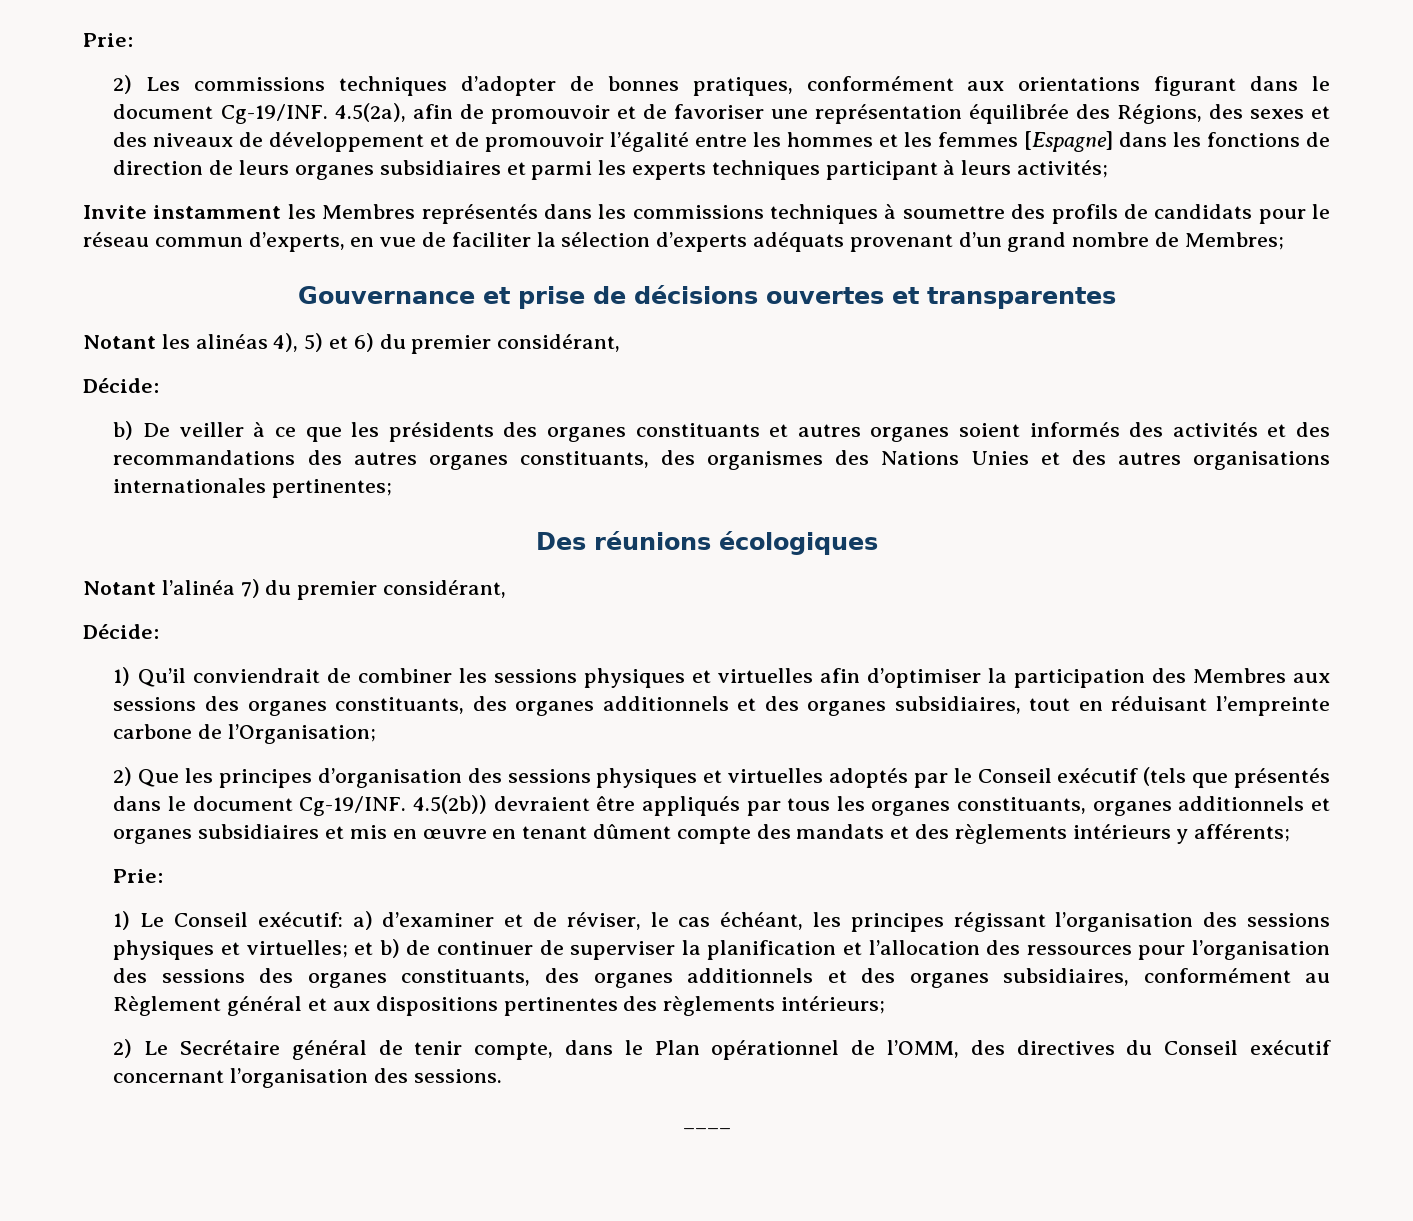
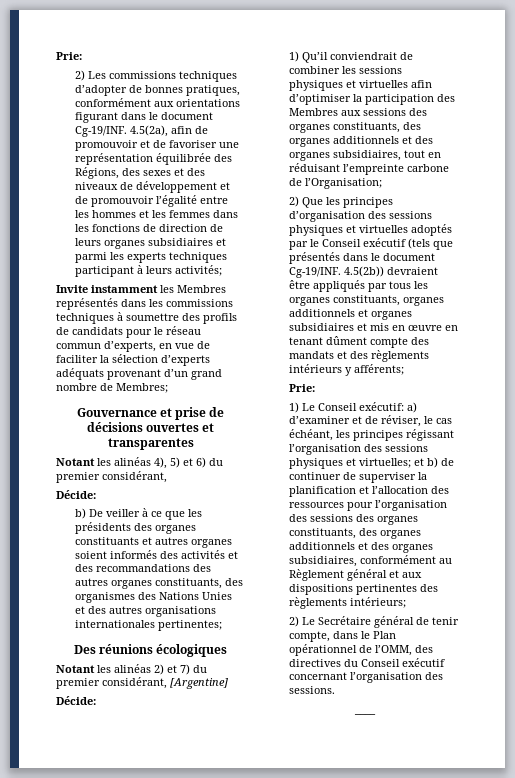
- 4.5(2a), afin de promouvoir et de favoriser une représentation équilibrée des Régions, des sexes et des niveaux de développement et de promouvoir l’égalité entre les hommes et les femmes [Espagne] dans les fonctions de direction de leurs organes subsidiaires et parmi les experts techniques participant à leurs activités;
+ 4.5(2a), afin de promouvoir et de favoriser une représentation équilibrée des Régions, des sexes et des niveaux de développement et de promouvoir l’égalité entre les hommes et les femmes dans les fonctions de direction de leurs organes subsidiaires et parmi les experts techniques participant à leurs activités;
- Notant l’alinéa 7) du premier considérant,
+ Notant les alinéas 2) et 7) du premier considérant, [Argentine]

